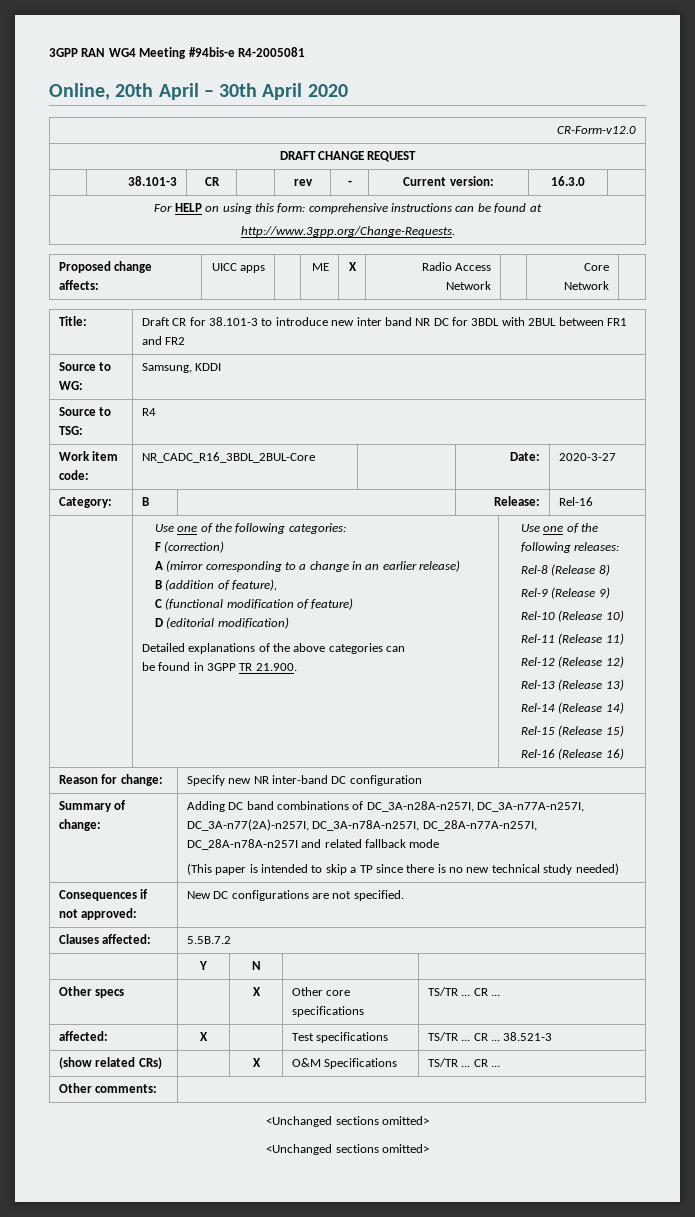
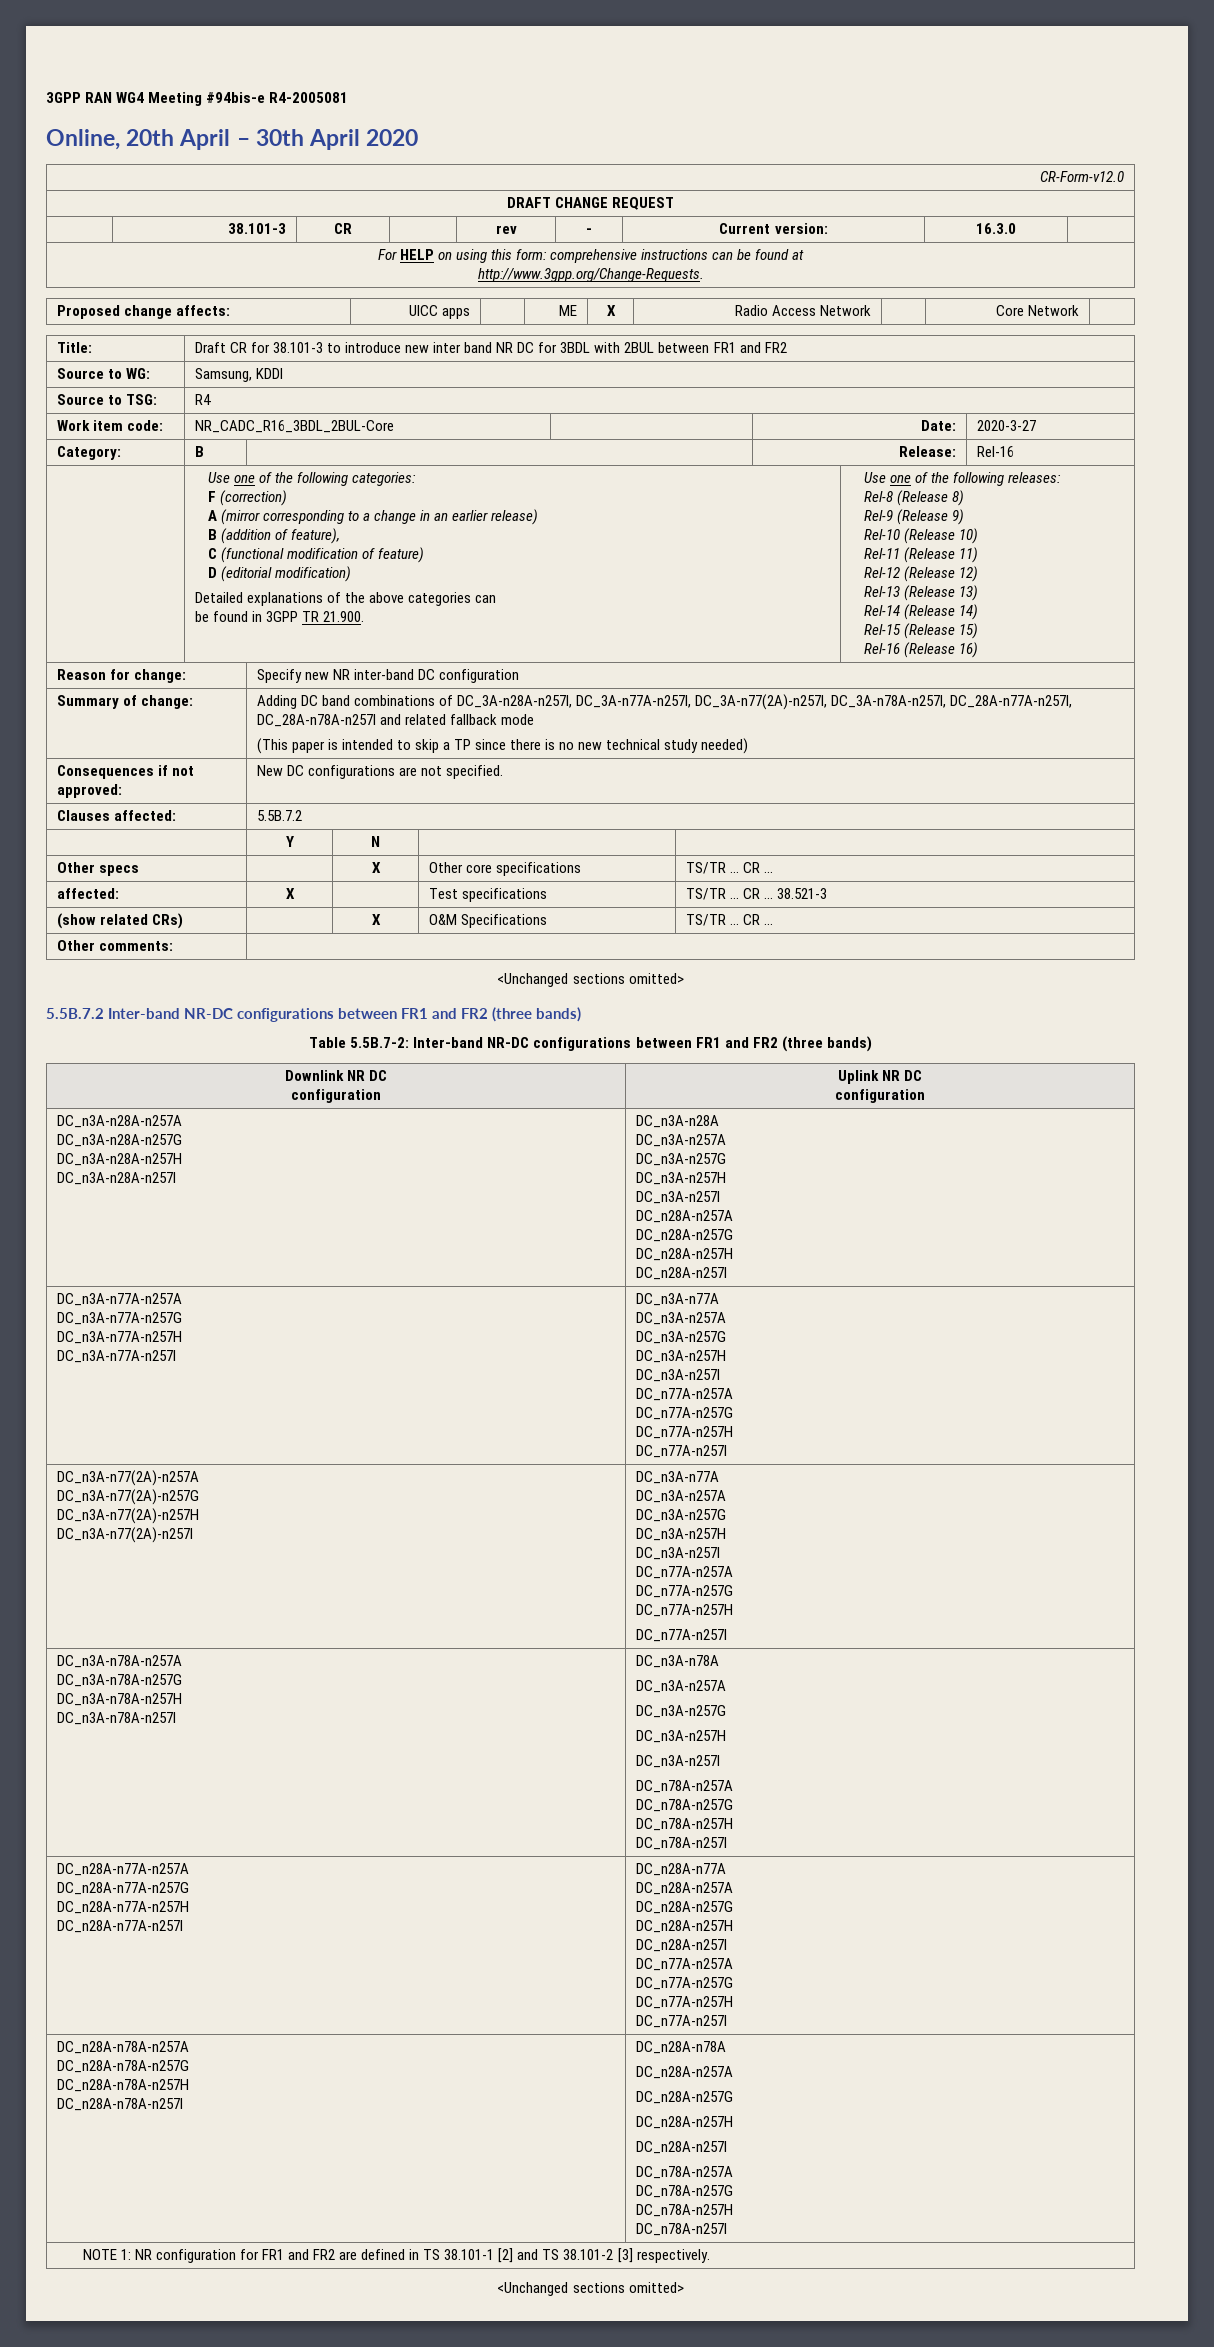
+ 5.5B.7.2 Inter-band NR-DC configurations between FR1 and FR2 (three bands)
+ Table 5.5B.7-2: Inter-band NR-DC configurations between FR1 and FR2 (three bands)
+ Downlink NR DC
+ configuration | Uplink NR DC
+ configuration
+ DC_n3A-n28A-n257A
+ DC_n3A-n28A-n257G
+ DC_n3A-n28A-n257H
+ DC_n3A-n28A-n257I | DC_n3A-n28A
+ DC_n3A-n257A
+ DC_n3A-n257G
+ DC_n3A-n257H
+ DC_n3A-n257I
+ DC_n28A-n257A
+ DC_n28A-n257G
+ DC_n28A-n257H
+ DC_n28A-n257I
+ DC_n3A-n77A-n257A
+ DC_n3A-n77A-n257G
+ DC_n3A-n77A-n257H
+ DC_n3A-n77A-n257I | DC_n3A-n77A
+ DC_n3A-n257A
+ DC_n3A-n257G
+ DC_n3A-n257H
+ DC_n3A-n257I
+ DC_n77A-n257A
+ DC_n77A-n257G
+ DC_n77A-n257H
+ DC_n77A-n257I
+ DC_n3A-n77(2A)-n257A
+ DC_n3A-n77(2A)-n257G
+ DC_n3A-n77(2A)-n257H
+ DC_n3A-n77(2A)-n257I | DC_n3A-n77A
+ DC_n3A-n257A
+ DC_n3A-n257G
+ DC_n3A-n257H
+ DC_n3A-n257I
+ DC_n77A-n257A
+ DC_n77A-n257G
+ DC_n77A-n257H
+ DC_n77A-n257I
+ DC_n3A-n78A-n257A
+ DC_n3A-n78A-n257G
+ DC_n3A-n78A-n257H
+ DC_n3A-n78A-n257I | DC_n3A-n78A
+ DC_n3A-n257A
+ DC_n3A-n257G
+ DC_n3A-n257H
+ DC_n3A-n257I
+ DC_n78A-n257A
+ DC_n78A-n257G
+ DC_n78A-n257H
+ DC_n78A-n257I
+ DC_n28A-n77A-n257A
+ DC_n28A-n77A-n257G
+ DC_n28A-n77A-n257H
+ DC_n28A-n77A-n257I | DC_n28A-n77A
+ DC_n28A-n257A
+ DC_n28A-n257G
+ DC_n28A-n257H
+ DC_n28A-n257I
+ DC_n77A-n257A
+ DC_n77A-n257G
+ DC_n77A-n257H
+ DC_n77A-n257I
+ DC_n28A-n78A-n257A
+ DC_n28A-n78A-n257G
+ DC_n28A-n78A-n257H
+ DC_n28A-n78A-n257I | DC_n28A-n78A
+ DC_n28A-n257A
+ DC_n28A-n257G
+ DC_n28A-n257H
+ DC_n28A-n257I
+ DC_n78A-n257A
+ DC_n78A-n257G
+ DC_n78A-n257H
+ DC_n78A-n257I
+ NOTE 1: NR configuration for FR1 and FR2 are defined in TS 38.101-1 [2] and TS 38.101-2 [3] respectively.

